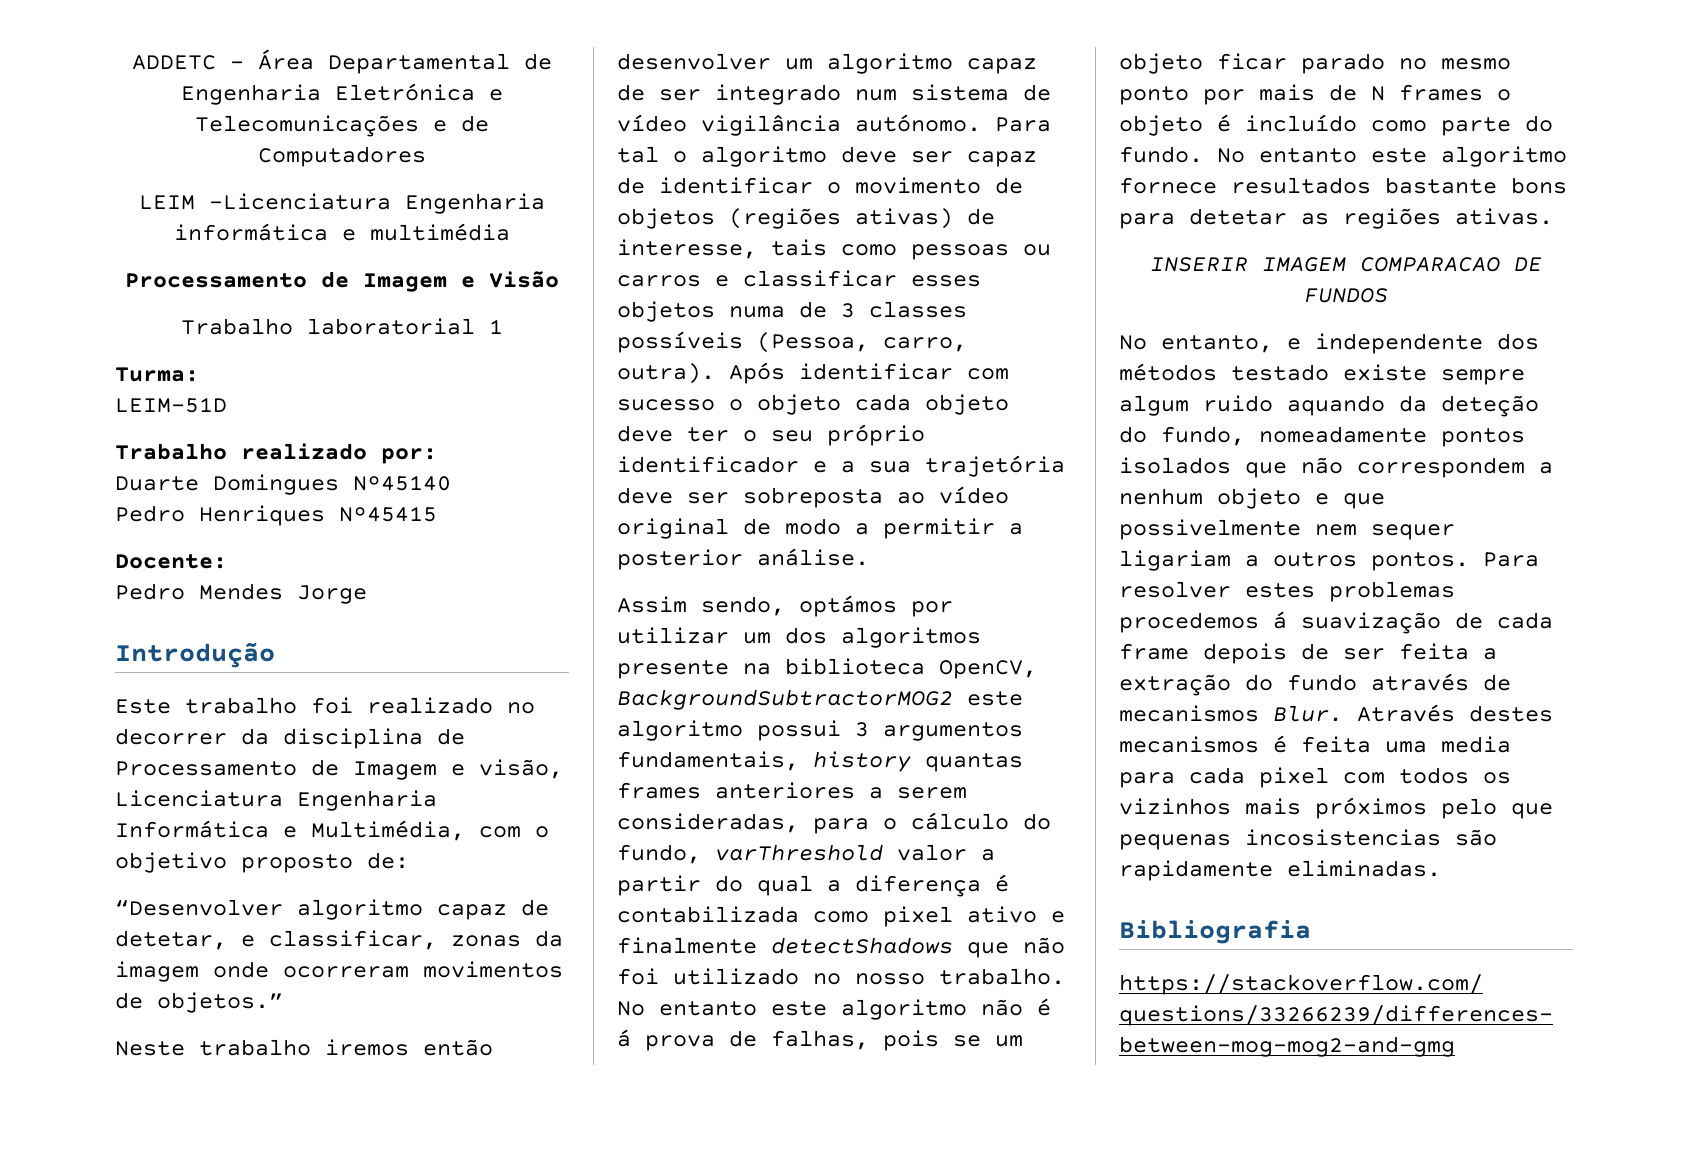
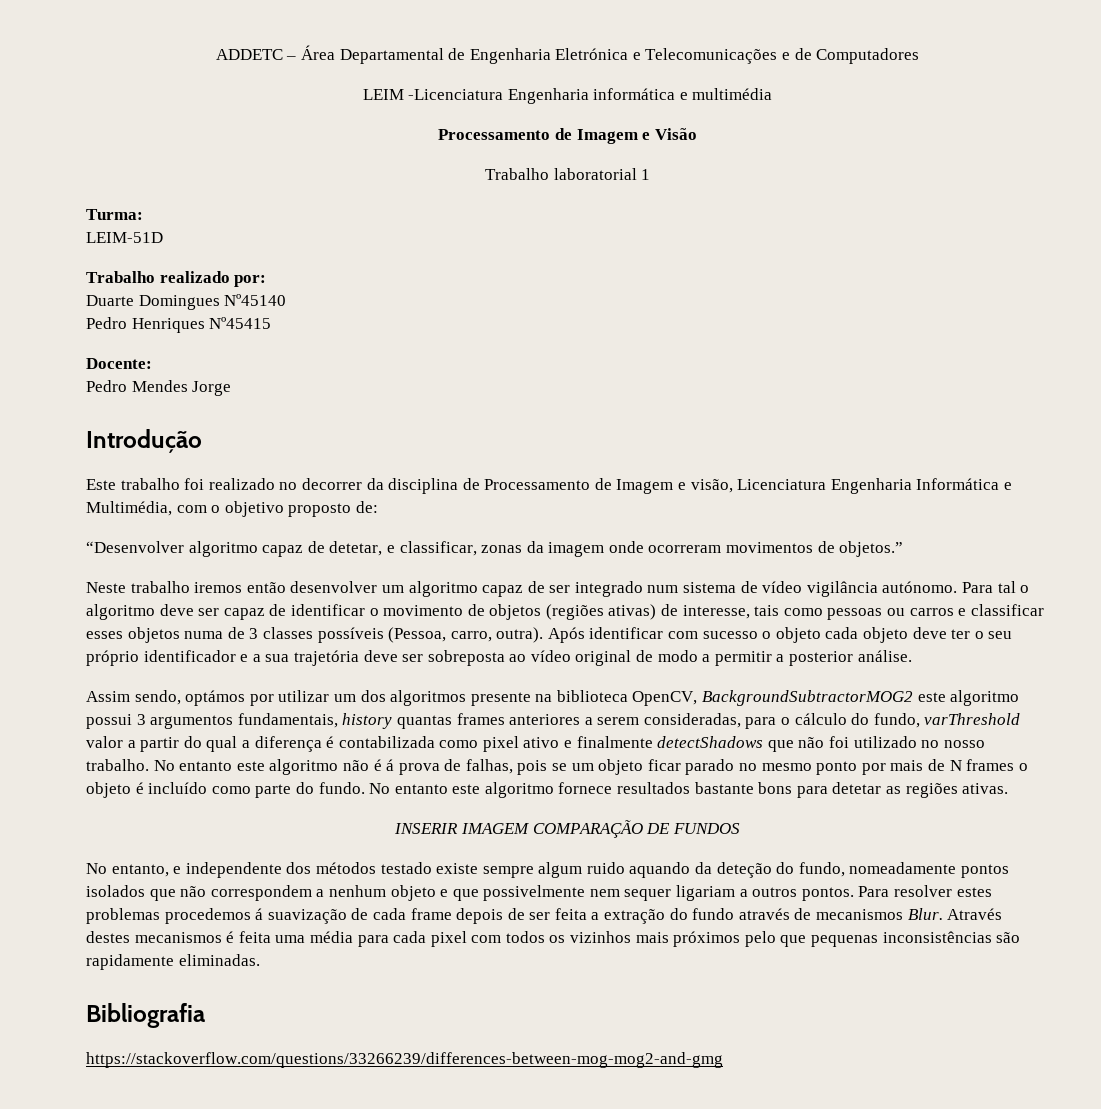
- INSERIR IMAGEM COMPARACAO DE FUNDOS
+ INSERIR IMAGEM COMPARAÇÃO DE FUNDOS
- Através destes mecanismos é feita uma media para cada pixel com todos os vizinhos mais próximos pelo que pequenas incosistencias são rapidamente eliminadas.
+ Através destes mecanismos é feita uma média para cada pixel com todos os vizinhos mais próximos pelo que pequenas inconsistências são rapidamente eliminadas.

